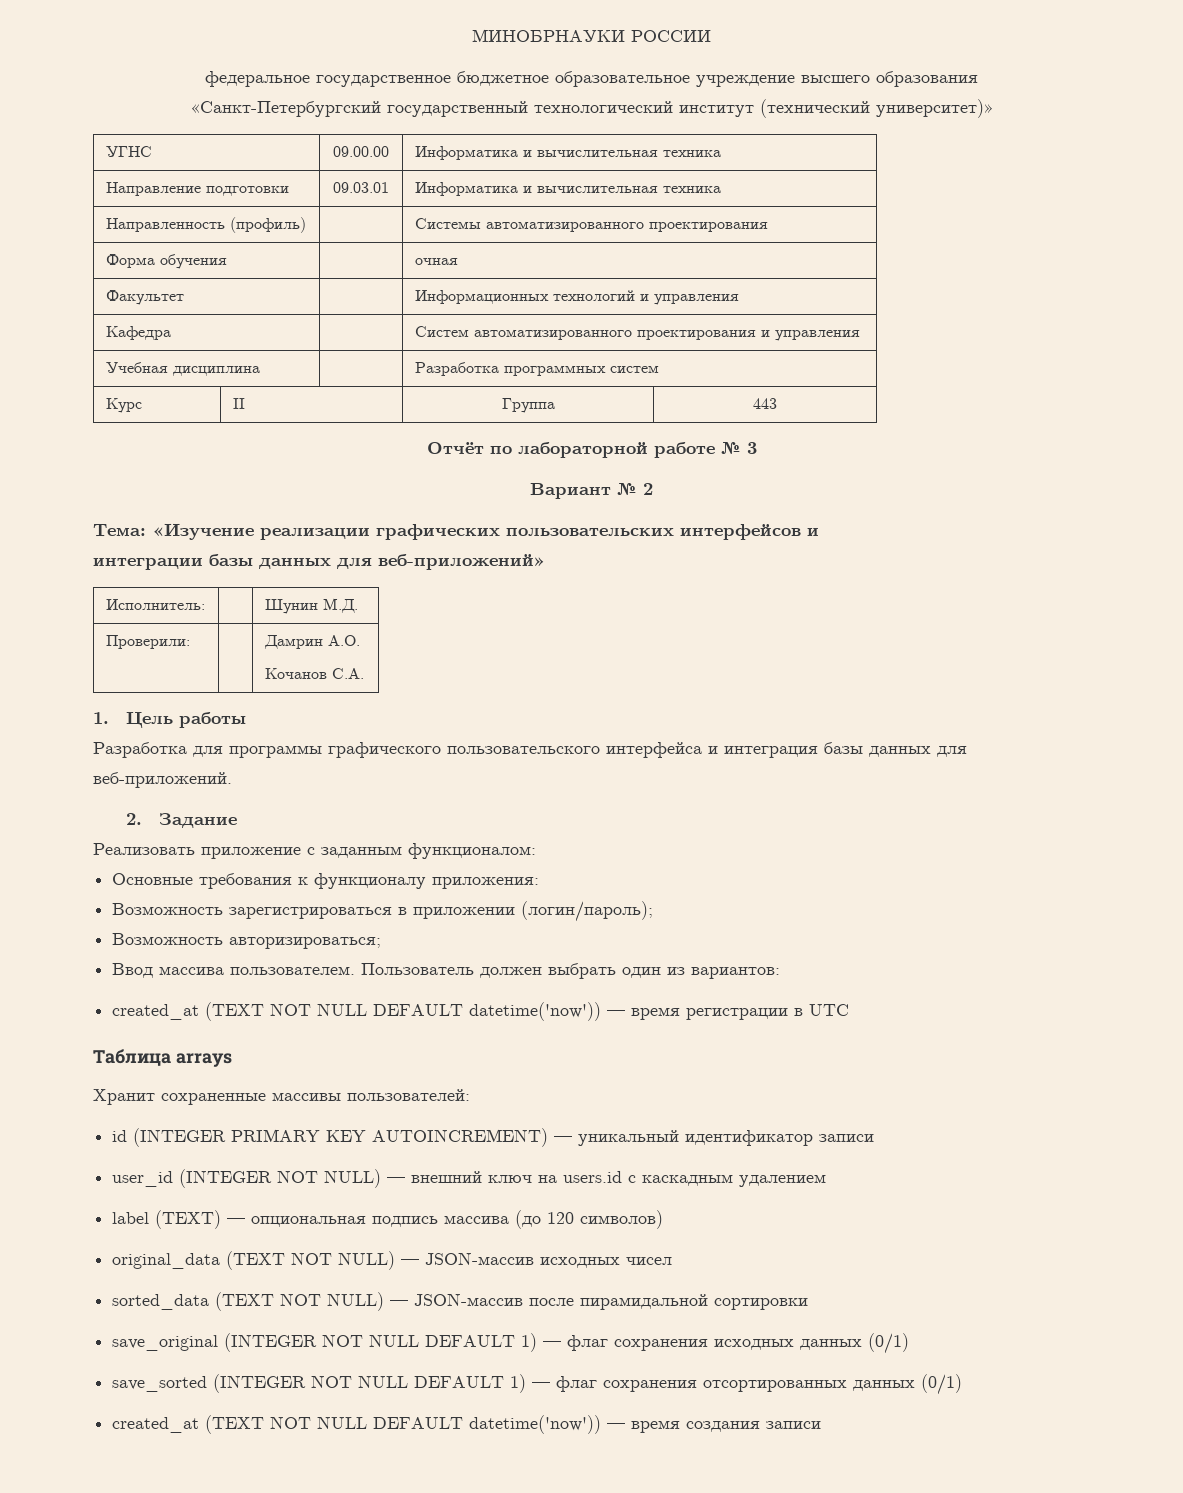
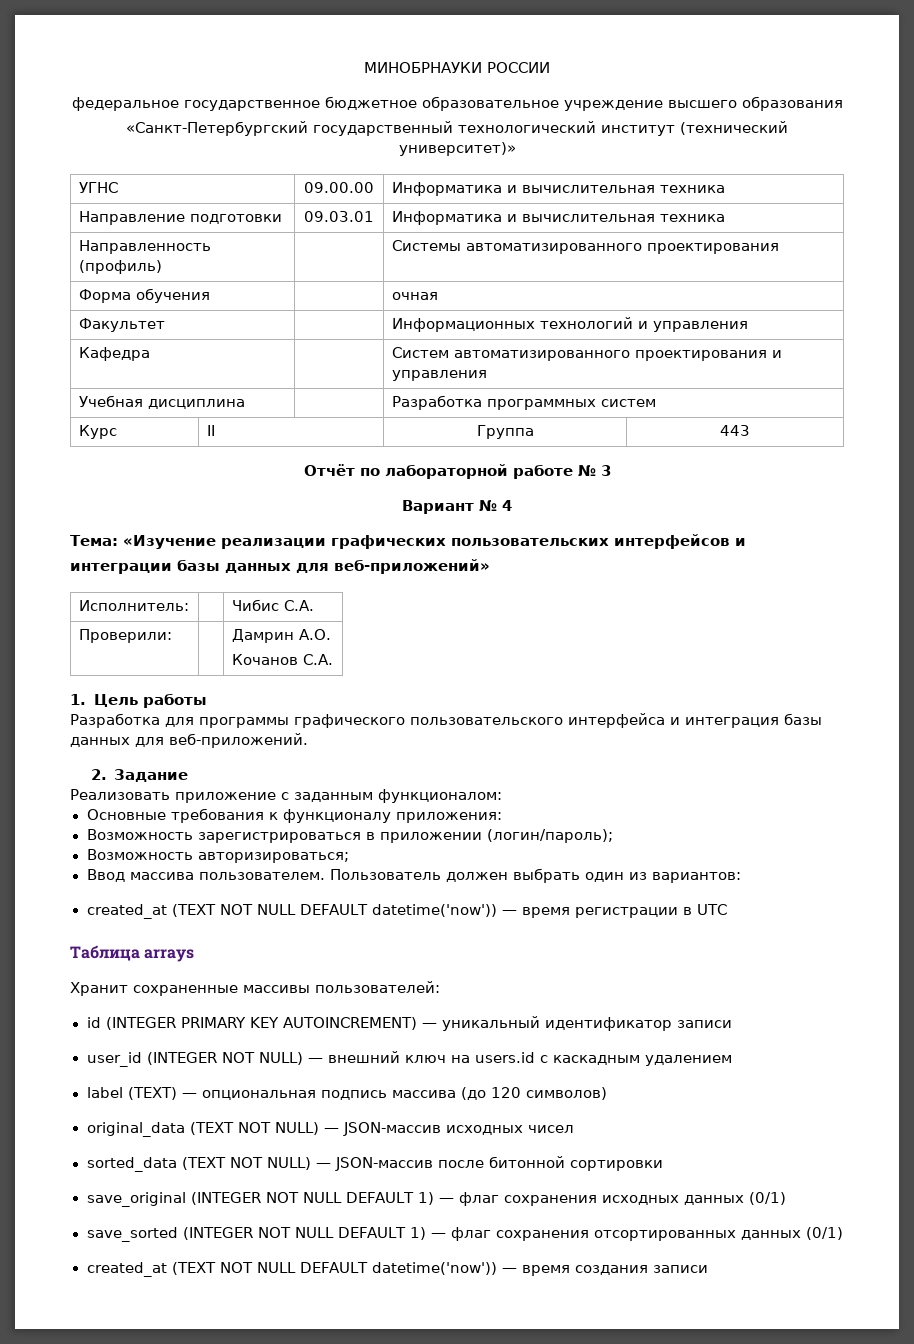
- Вариант № 2
+ Вариант № 4
- Исполнитель: | | Шунин М.Д.
+ Исполнитель: | | Чибис С.А.
- sorted_data (TEXT NOT NULL) — JSON-массив после пирамидальной сортировки
+ sorted_data (TEXT NOT NULL) — JSON-массив после битонной сортировки

